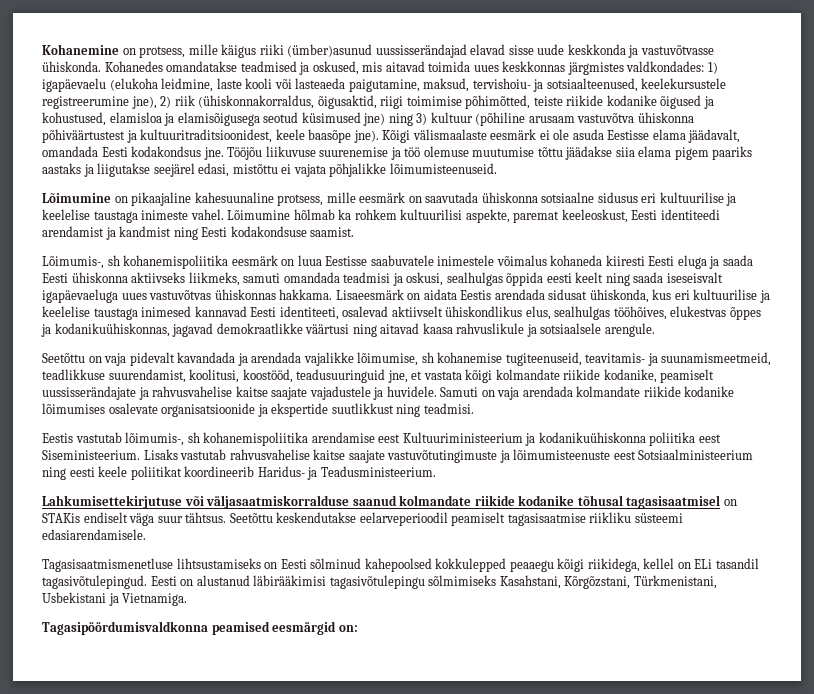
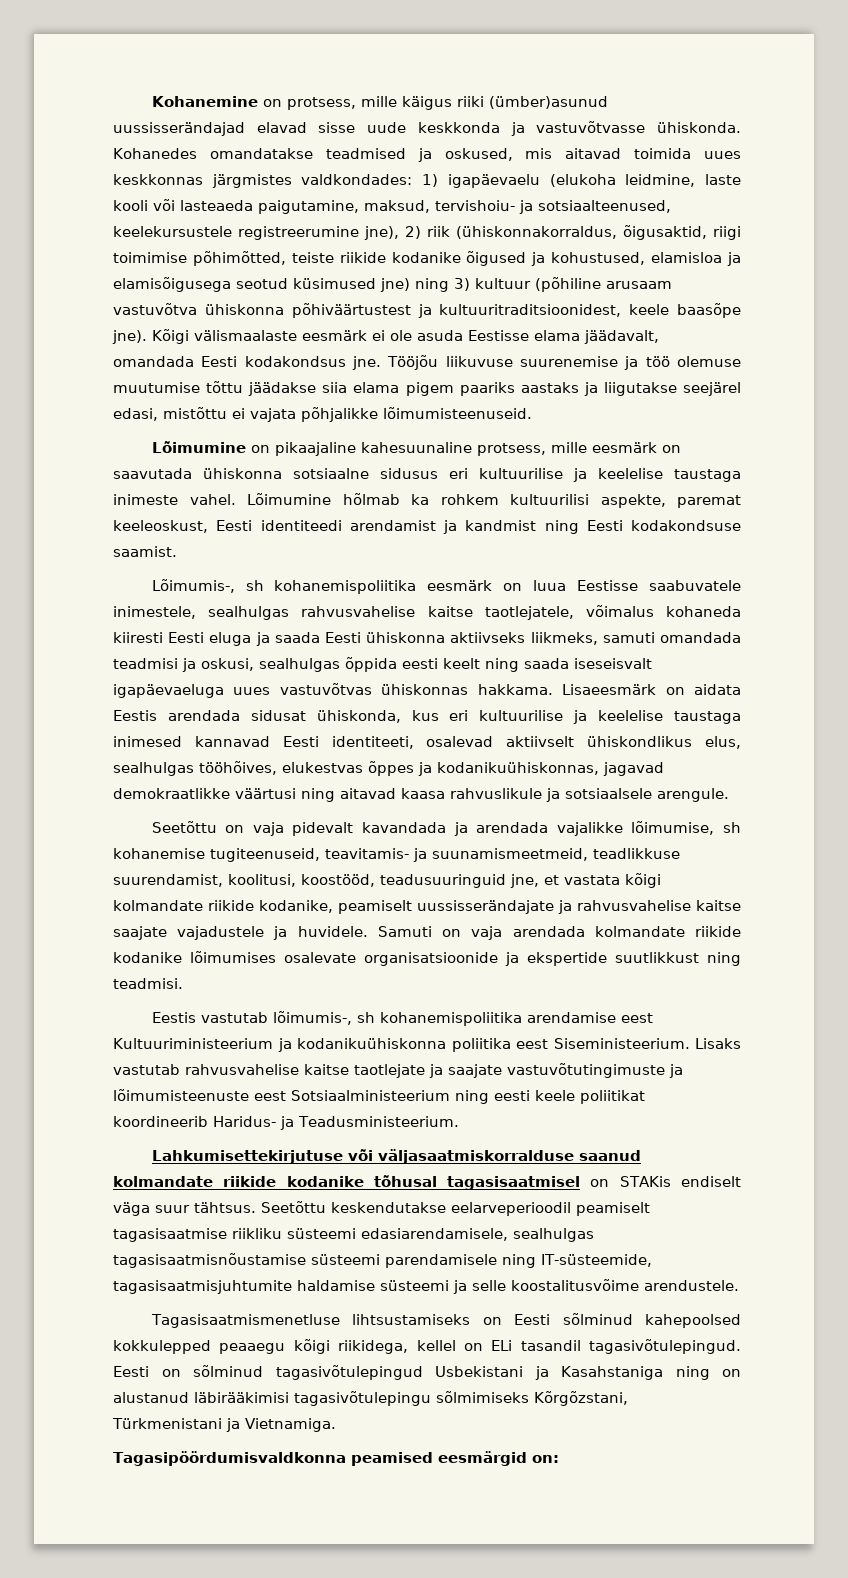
- Lõimumis-, sh kohanemispoliitika eesmärk on luua Eestisse saabuvatele inimestele võimalus kohaneda kiiresti Eesti eluga ja saada Eesti ühiskonna aktiivseks liikmeks, samuti omandada teadmisi ja oskusi, sealhulgas õppida eesti keelt ning saada iseseisvalt igapäevaeluga uues vastuvõtvas ühiskonnas hakkama.
+ Lõimumis-, sh kohanemispoliitika eesmärk on luua Eestisse saabuvatele inimestele, sealhulgas rahvusvahelise kaitse taotlejatele, võimalus kohaneda kiiresti Eesti eluga ja saada Eesti ühiskonna aktiivseks liikmeks, samuti omandada teadmisi ja oskusi, sealhulgas õppida eesti keelt ning saada iseseisvalt igapäevaeluga uues vastuvõtvas ühiskonnas hakkama.
- Lisaks vastutab rahvusvahelise kaitse saajate vastuvõtutingimuste ja lõimumisteenuste eest Sotsiaalministeerium ning eesti keele poliitikat koordineerib Haridus- ja Teadusministeerium.
+ Lisaks vastutab rahvusvahelise kaitse taotlejate ja saajate vastuvõtutingimuste ja lõimumisteenuste eest Sotsiaalministeerium ning eesti keele poliitikat koordineerib Haridus- ja Teadusministeerium.
- Seetõttu keskendutakse eelarveperioodil peamiselt tagasisaatmise riikliku süsteemi edasiarendamisele.
+ Seetõttu keskendutakse eelarveperioodil peamiselt tagasisaatmise riikliku süsteemi edasiarendamisele, sealhulgas tagasisaatmisnõustamise süsteemi parendamisele ning IT-süsteemide, tagasisaatmisjuhtumite haldamise süsteemi ja selle koostalitusvõime arendustele.
- Eesti on alustanud läbirääkimisi tagasivõtulepingu sõlmimiseks Kasahstani, Kõrgõzstani, Türkmenistani, Usbekistani ja Vietnamiga.
+ Eesti on sõlminud tagasivõtulepingud Usbekistani ja Kasahstaniga ning on alustanud läbirääkimisi tagasivõtulepingu sõlmimiseks Kõrgõzstani, Türkmenistani ja Vietnamiga.

